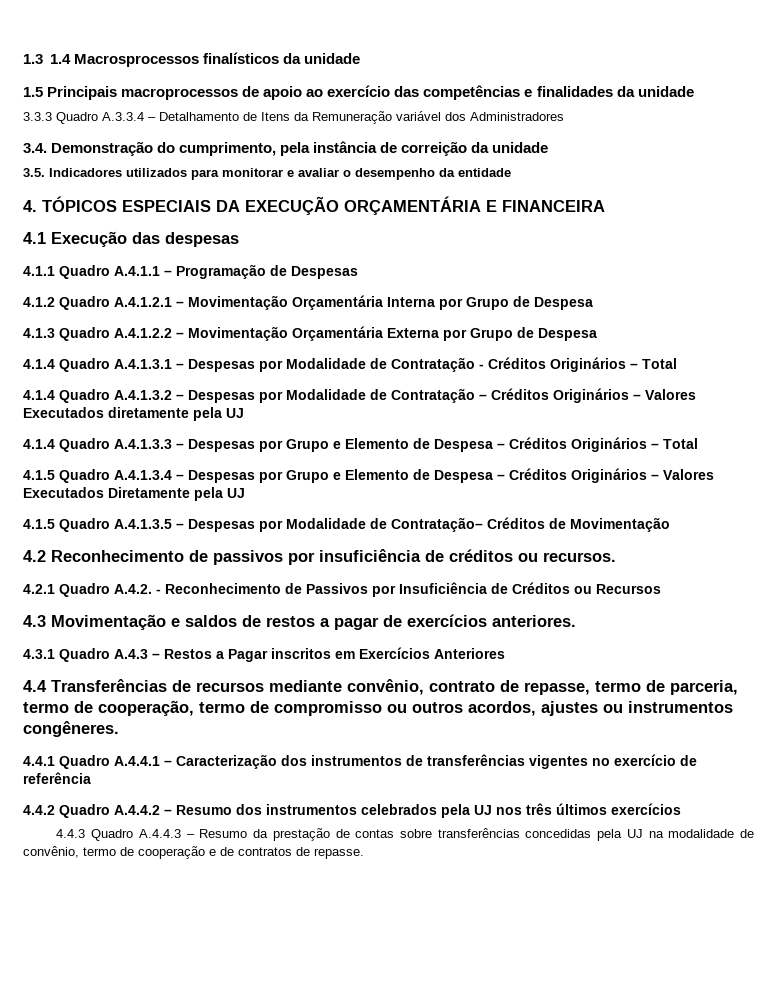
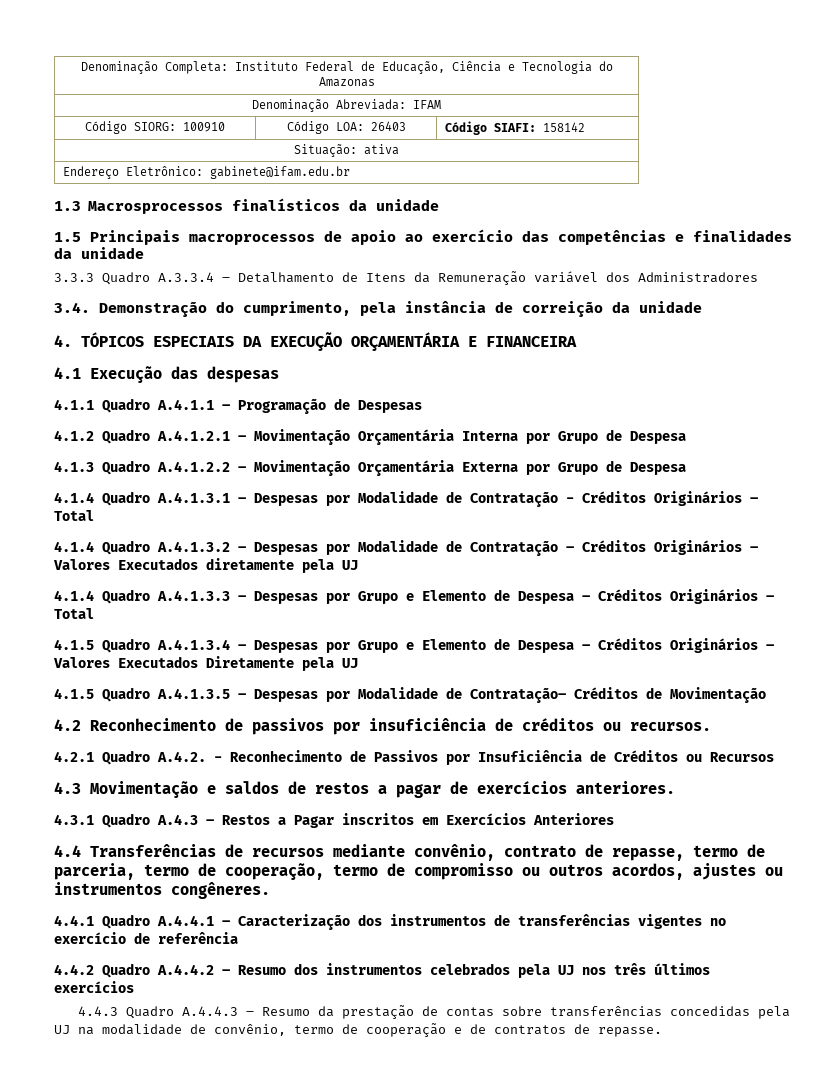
- 1.3 1.4 Macrosprocessos finalísticos da unidade
+ Denominação Completa: Instituto Federal de Educação, Ciência e Tecnologia do Amazonas
+ Denominação Abreviada: IFAM
+ Código SIORG: 100910 | Código LOA: 26403 | Código SIAFI: 158142
+ Situação: ativa
+ Endereço Eletrônico: gabinete@ifam.edu.br
+ 1.3 Macrosprocessos finalísticos da unidade
- 3.5. Indicadores utilizados para monitorar e avaliar o desempenho da entidade

